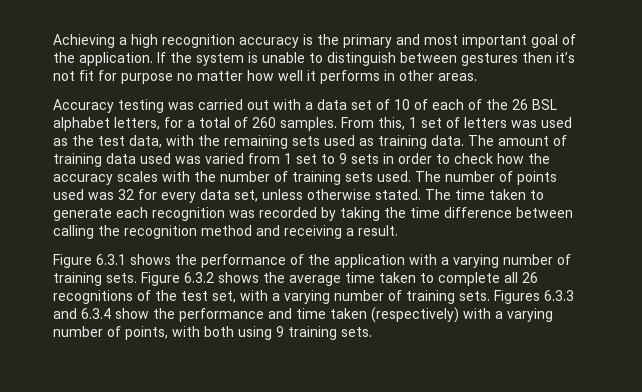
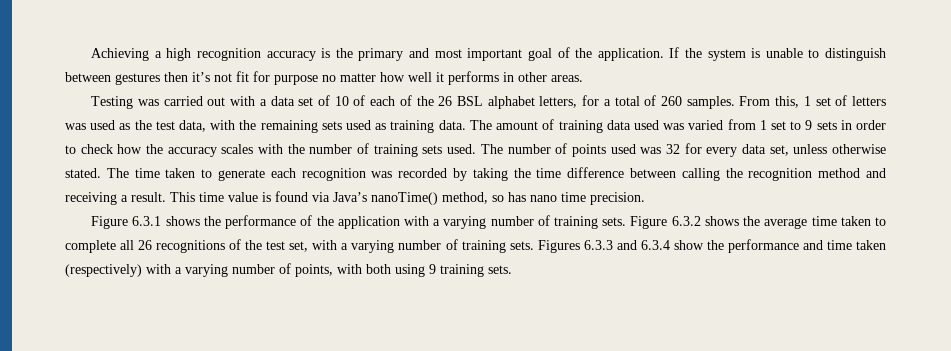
- Accuracy testing was carried out with a data set of 10 of each of the 26 BSL alphabet letters, for a total of 260 samples.
+ Testing was carried out with a data set of 10 of each of the 26 BSL alphabet letters, for a total of 260 samples.
+ This time value is found via Java’s nanoTime() method, so has nano time precision.

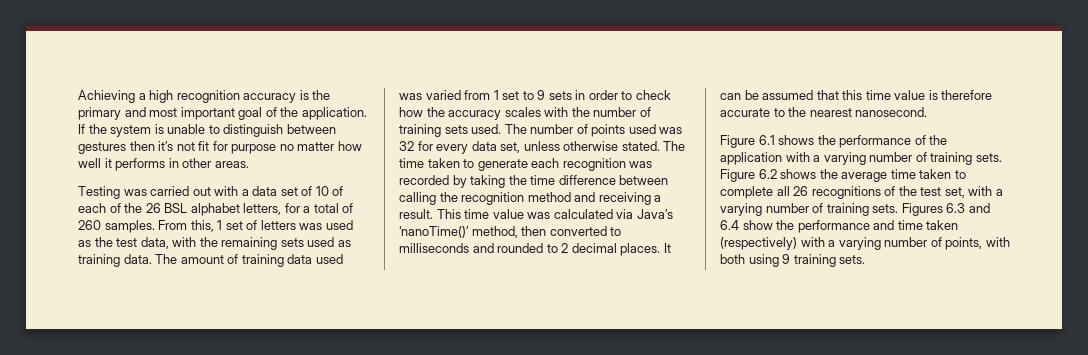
- This time value is found via Java’s nanoTime() method, so has nano time precision.
- Figure 6.3.1 shows the performance of the application with a varying number of training sets.
+ This time value was calculated via Java’s ‘nanoTime()’ method, then converted to milliseconds and rounded to 2 decimal places. It can be assumed that this time value is therefore accurate to the nearest nanosecond.
+ Figure 6.1 shows the performance of the application with a varying number of training sets.
- Figure 6.3.2 shows the average time taken to complete all 26 recognitions of the test set, with a varying number of training sets.
+ Figure 6.2 shows the average time taken to complete all 26 recognitions of the test set, with a varying number of training sets.
- Figures 6.3.3 and 6.3.4 show the performance and time taken (respectively) with a varying number of points, with both using 9 training sets.
+ Figures 6.3 and 6.4 show the performance and time taken (respectively) with a varying number of points, with both using 9 training sets.

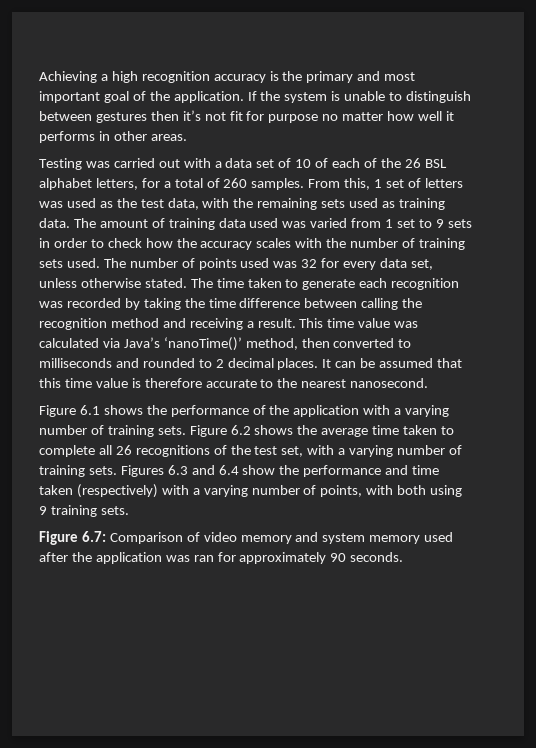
+ Figure 6.7: Comparison of video memory and system memory used after the application was ran for approximately 90 seconds.

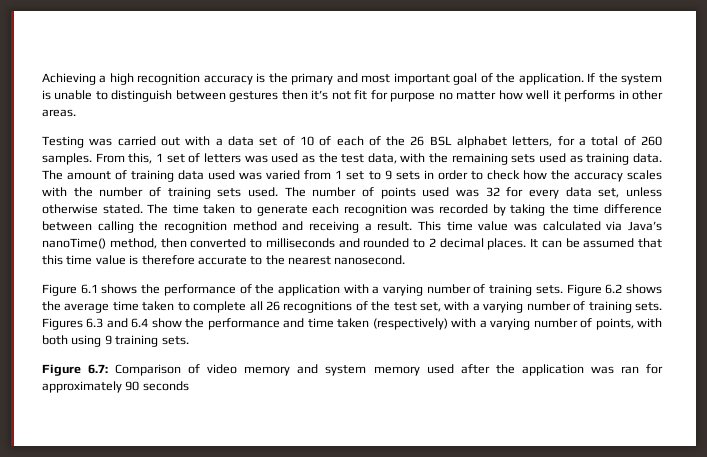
- This time value was calculated via Java’s ‘nanoTime()’ method, then converted to milliseconds and rounded to 2 decimal places.
+ This time value was calculated via Java’s nanoTime() method, then converted to milliseconds and rounded to 2 decimal places.
- Figure 6.7: Comparison of video memory and system memory used after the application was ran for approximately 90 seconds.
+ Figure 6.7: Comparison of video memory and system memory used after the application was ran for approximately 90 seconds

